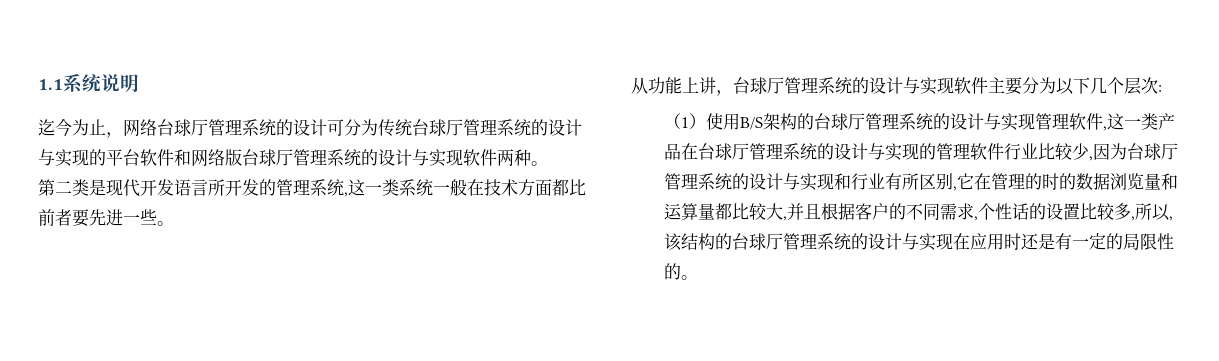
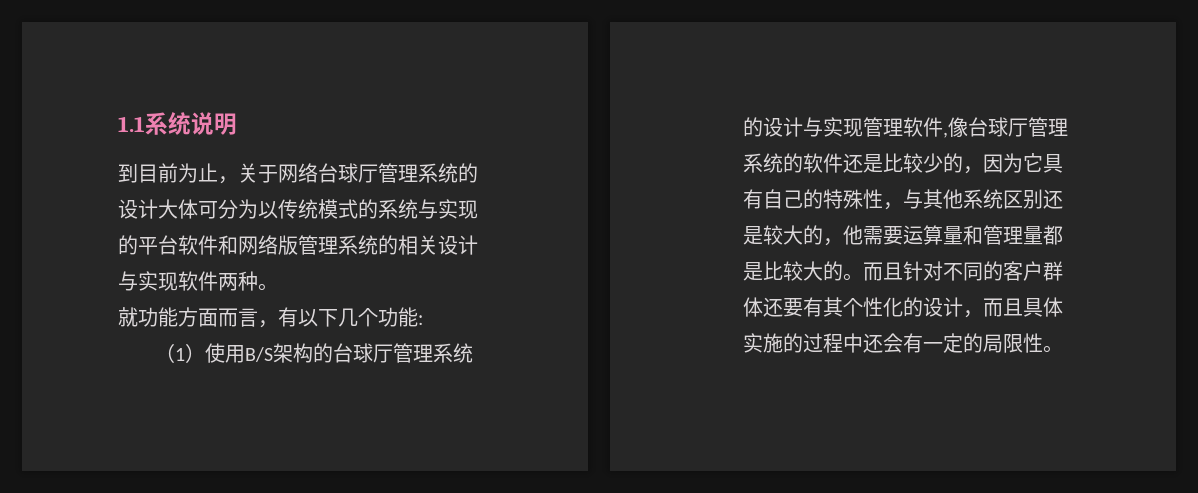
- 迄今为止，网络台球厅管理系统的设计可分为传统台球厅管理系统的设计与实现的平台软件和网络版台球厅管理系统的设计与实现软件两种。
+ 到目前为止，关于网络台球厅管理系统的设计大体可分为以传统模式的系统与实现的平台软件和网络版管理系统的相关设计与实现软件两种。
- 第二类是现代开发语言所开发的管理系统,这一类系统一般在技术方面都比前者要先进一些。
- 从功能上讲，台球厅管理系统的设计与实现软件主要分为以下几个层次:
+ 就功能方面而言，有以下几个功能:
- （1）使用B/S架构的台球厅管理系统的设计与实现管理软件,这一类产品在台球厅管理系统的设计与实现的管理软件行业比较少,因为台球厅管理系统的设计与实现和行业有所区别,它在管理的时的数据浏览量和运算量都比较大,并且根据客户的不同需求,个性话的设置比较多,所以,该结构的台球厅管理系统的设计与实现在应用时还是有一定的局限性的。
+ （1）使用B/S架构的台球厅管理系统的设计与实现管理软件,像台球厅管理系统的软件还是比较少的，因为它具有自己的特殊性，与其他系统区别还是较大的，他需要运算量和管理量都是比较大的。而且针对不同的客户群体还要有其个性化的设计，而且具体实施的过程中还会有一定的局限性。

